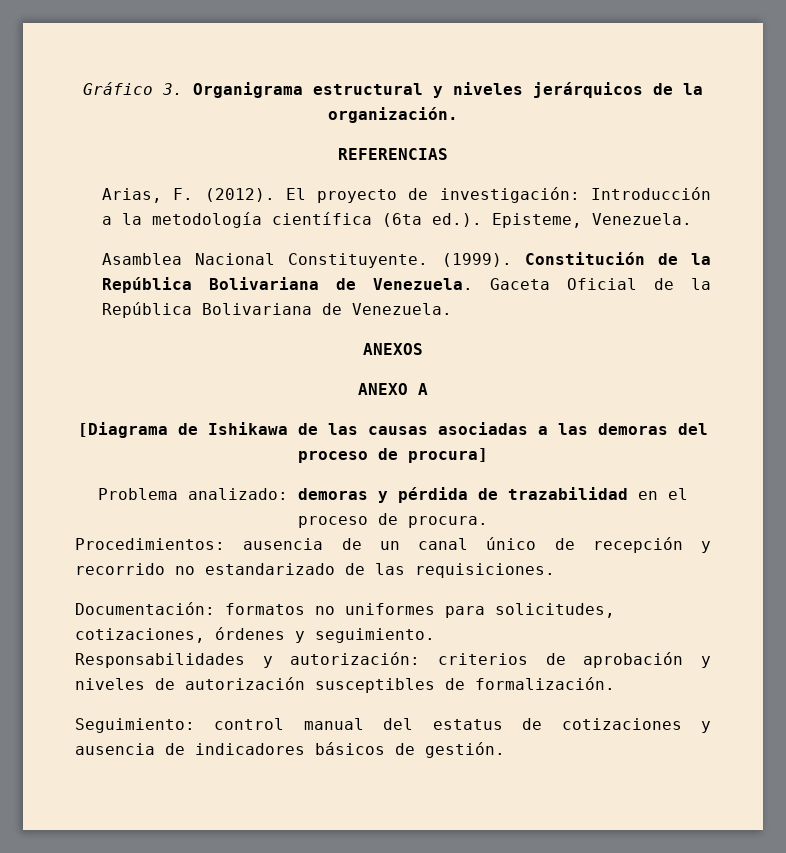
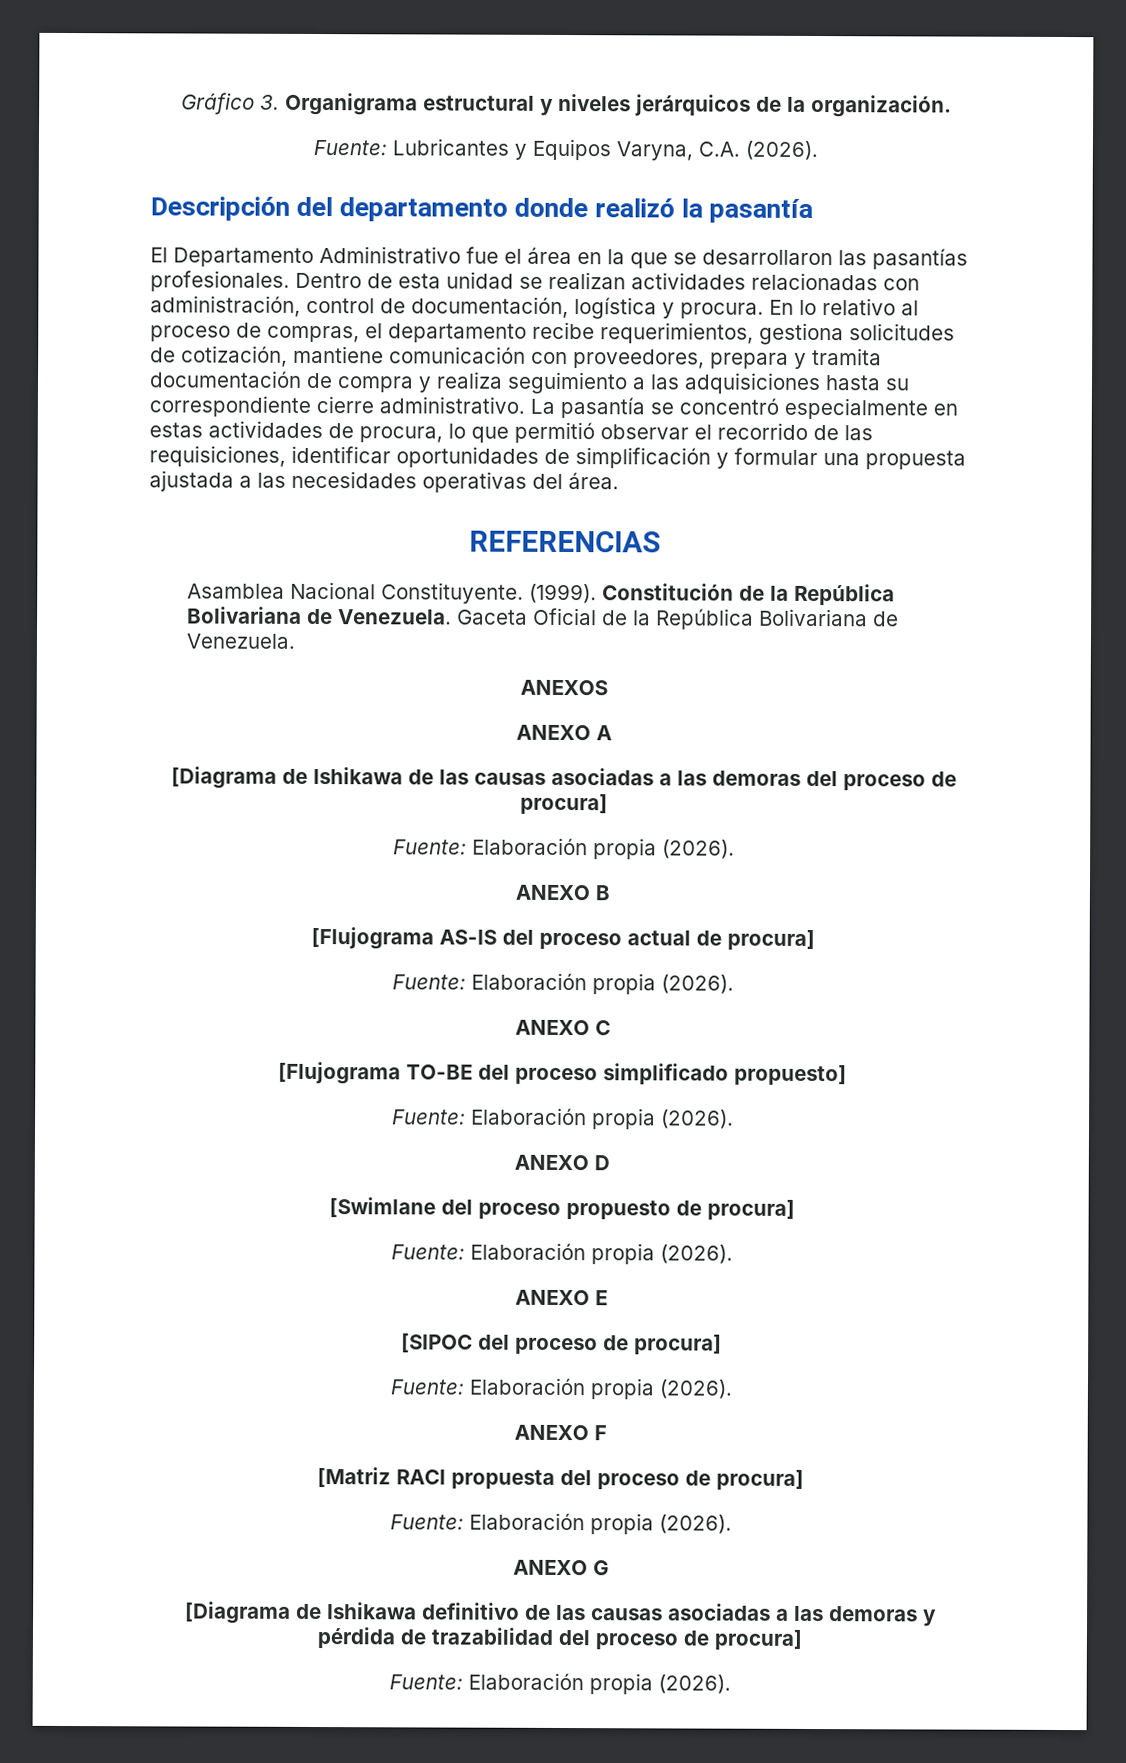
+ Fuente: Lubricantes y Equipos Varyna, C.A. (2026).
+ Descripción del departamento donde realizó la pasantía
+ El Departamento Administrativo fue el área en la que se desarrollaron las pasantías profesionales. Dentro de esta unidad se realizan actividades relacionadas con administración, control de documentación, logística y procura. En lo relativo al proceso de compras, el departamento recibe requerimientos, gestiona solicitudes de cotización, mantiene comunicación con proveedores, prepara y tramita documentación de compra y realiza seguimiento a las adquisiciones hasta su correspondiente cierre administrativo. La pasantía se concentró especialmente en estas actividades de procura, lo que permitió observar el recorrido de las requisiciones, identificar oportunidades de simplificación y formular una propuesta ajustada a las necesidades operativas del área.
  REFERENCIAS
- Arias, F. (2012). El proyecto de investigación: Introducción a la metodología científica (6ta ed.). Episteme, Venezuela.
  [Diagrama de Ishikawa de las causas asociadas a las demoras del proceso de procura]
- Problema analizado: demoras y pérdida de trazabilidad en el proceso de procura.
- Procedimientos: ausencia de un canal único de recepción y recorrido no estandarizado de las requisiciones.
- Documentación: formatos no uniformes para solicitudes, cotizaciones, órdenes y seguimiento.
- Responsabilidades y autorización: criterios de aprobación y niveles de autorización susceptibles de formalización.
- Seguimiento: control manual del estatus de cotizaciones y ausencia de indicadores básicos de gestión.
+ Fuente: Elaboración propia (2026).
+ ANEXO B
+ [Flujograma AS-IS del proceso actual de procura]
+ Fuente: Elaboración propia (2026).
+ ANEXO C
+ [Flujograma TO-BE del proceso simplificado propuesto]
+ Fuente: Elaboración propia (2026).
+ ANEXO D
+ [Swimlane del proceso propuesto de procura]
+ Fuente: Elaboración propia (2026).
+ ANEXO E
+ [SIPOC del proceso de procura]
+ Fuente: Elaboración propia (2026).
+ ANEXO F
+ [Matriz RACI propuesta del proceso de procura]
+ Fuente: Elaboración propia (2026).
+ ANEXO G
+ [Diagrama de Ishikawa definitivo de las causas asociadas a las demoras y pérdida de trazabilidad del proceso de procura]
+ Fuente: Elaboración propia (2026).

